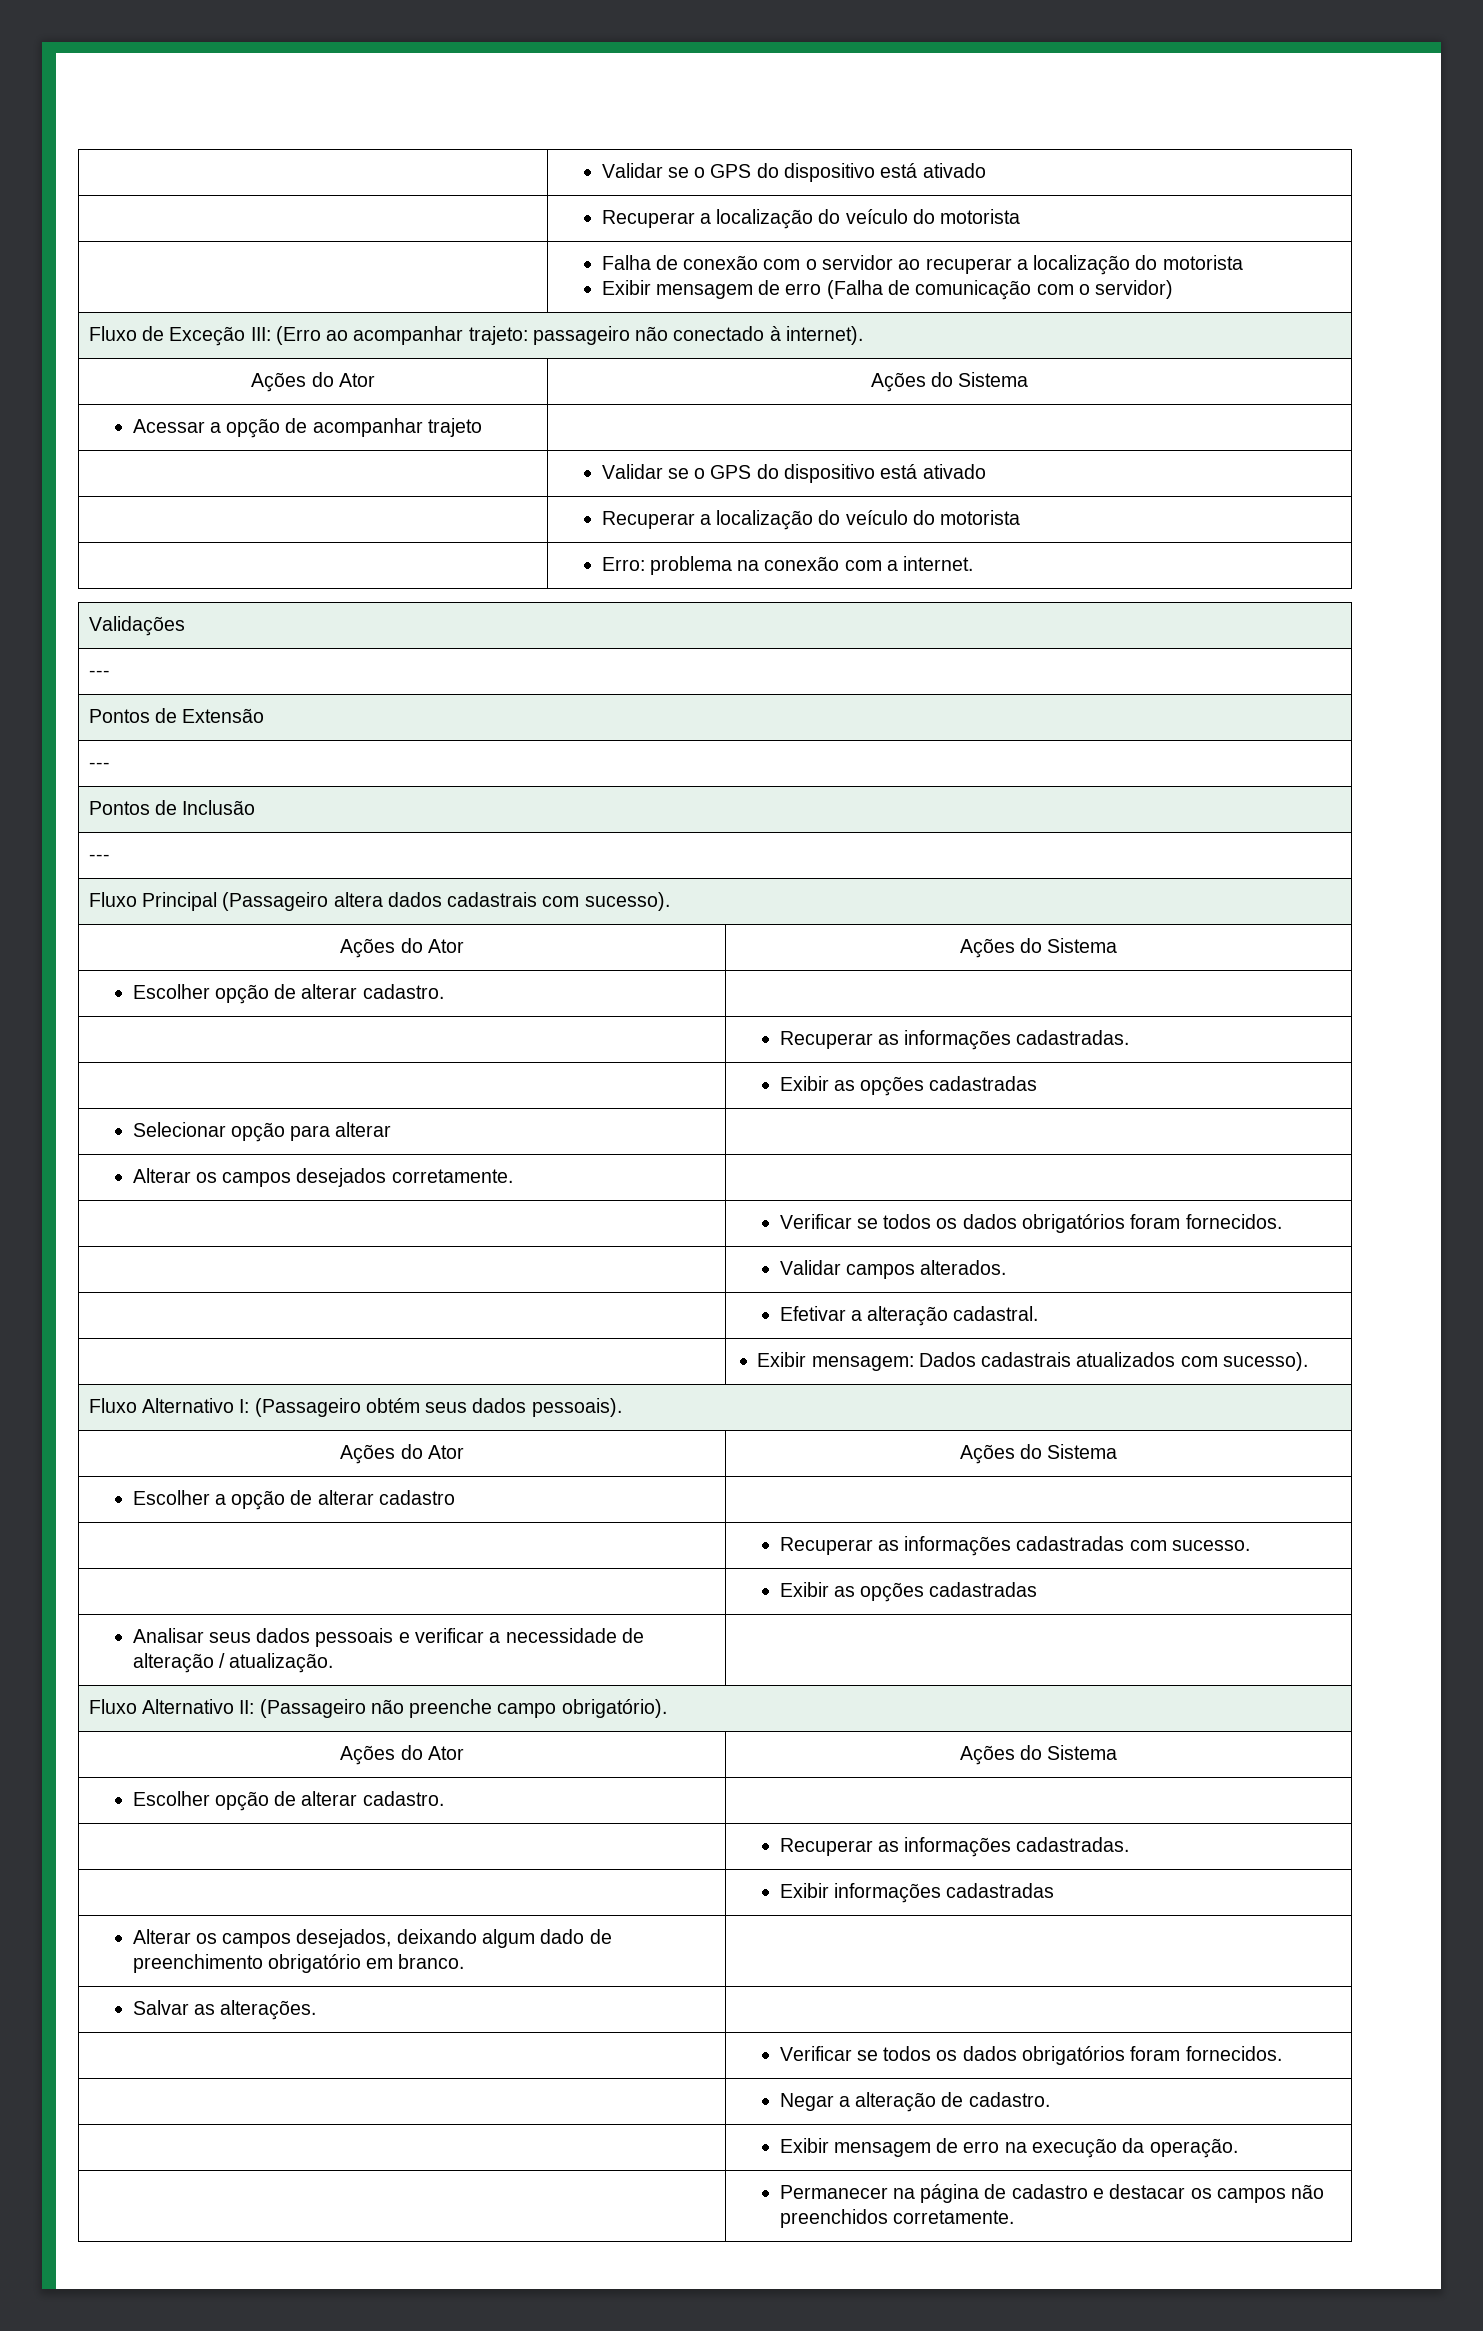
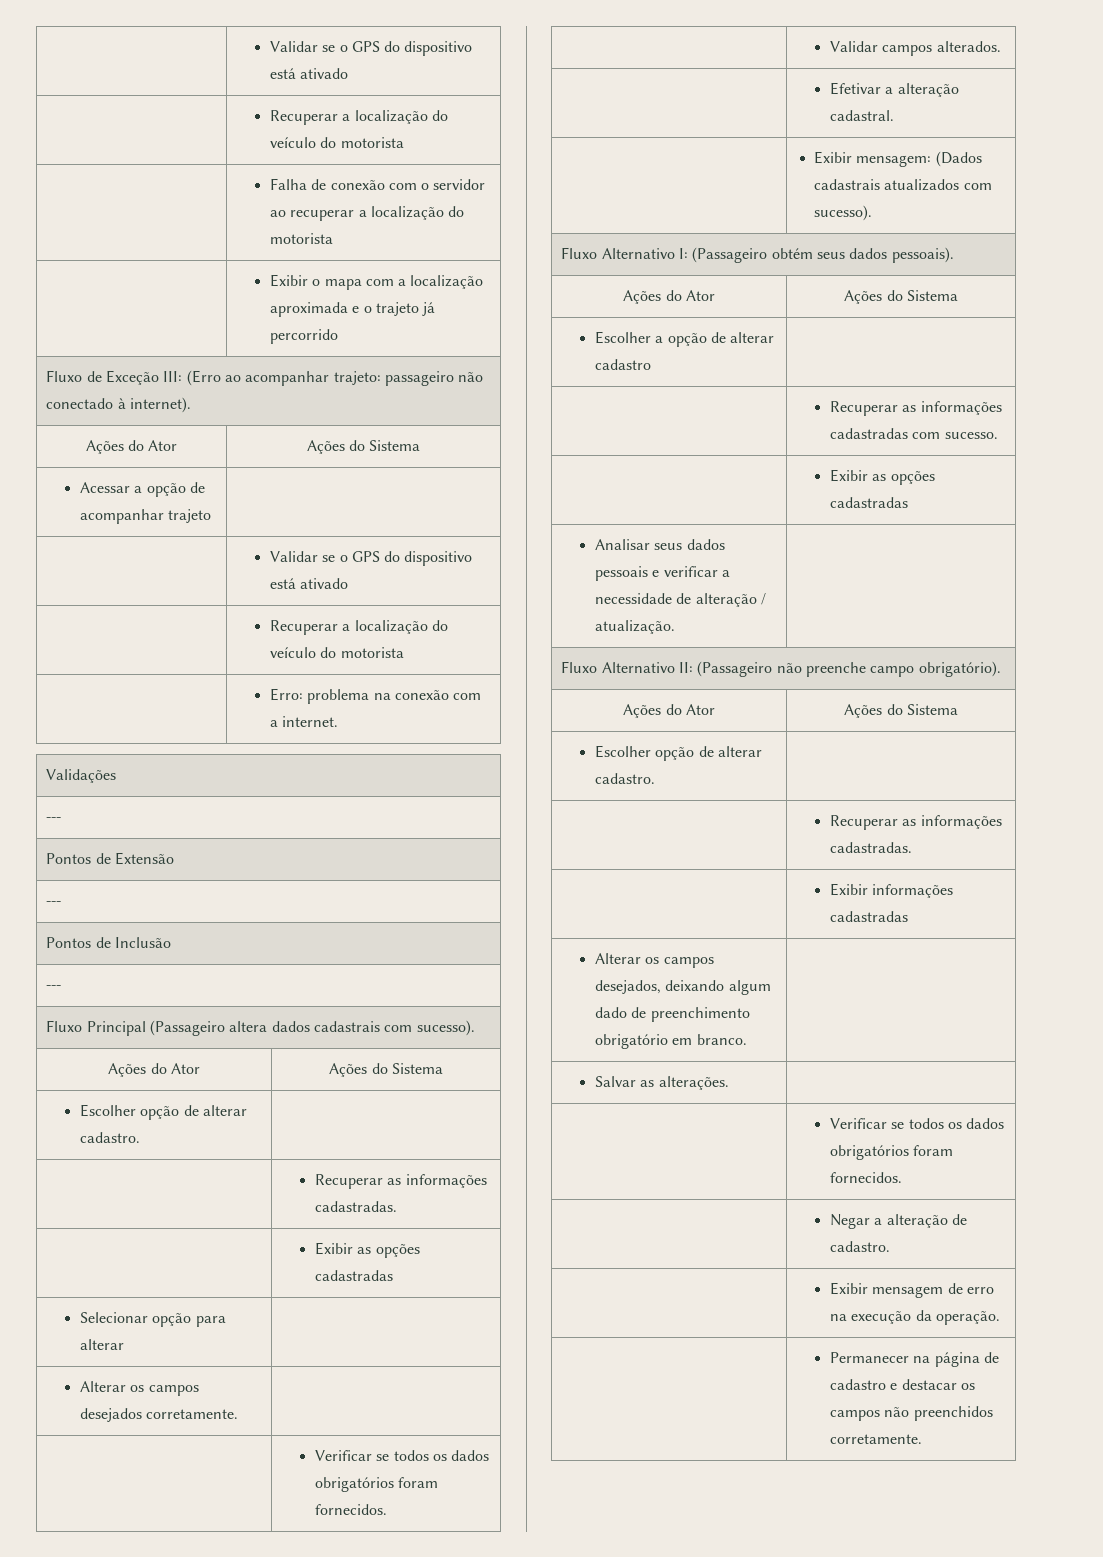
  | Falha de conexão com o servidor ao recuperar a localização do motorista
- Exibir mensagem de erro (Falha de comunicação com o servidor)
+ | Exibir o mapa com a localização aproximada e o trajeto já percorrido
- | Exibir mensagem: Dados cadastrais atualizados com sucesso).
+ | Exibir mensagem: (Dados cadastrais atualizados com sucesso).

